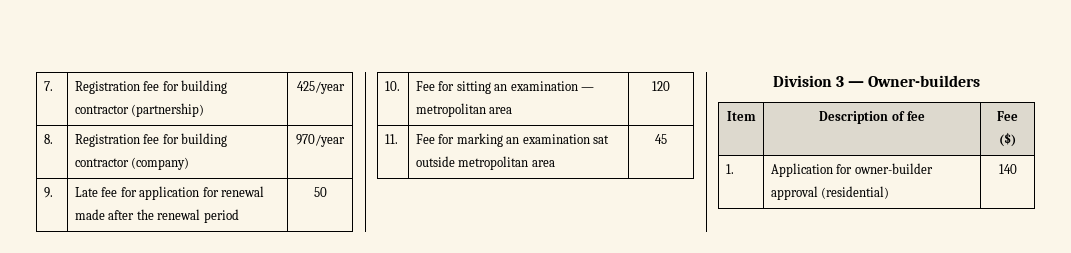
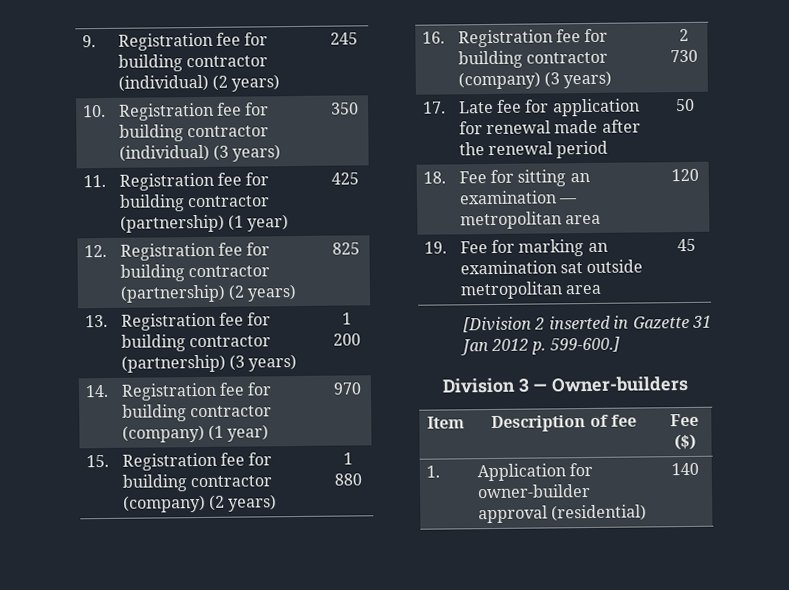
- 7. | Registration fee for building contractor (partnership) | 425/year
- 8. | Registration fee for building contractor (company) | 970/year
- 9. | Late fee for application for renewal made after the renewal period | 50
+ 9. | Registration fee for building contractor (individual) (2 years) | 245
+ 10. | Registration fee for building contractor (individual) (3 years) | 350
+ 11. | Registration fee for building contractor (partnership) (1 year) | 425
+ 12. | Registration fee for building contractor (partnership) (2 years) | 825
+ 13. | Registration fee for building contractor (partnership) (3 years) | 1 200
+ 14. | Registration fee for building contractor (company) (1 year) | 970
+ 15. | Registration fee for building contractor (company) (2 years) | 1 880
+ 16. | Registration fee for building contractor (company) (3 years) | 2 730
+ 17. | Late fee for application for renewal made after the renewal period | 50
- 10. | Fee for sitting an examination — metropolitan area | 120
+ 18. | Fee for sitting an examination — metropolitan area | 120
- 11. | Fee for marking an examination sat outside metropolitan area | 45
+ 19. | Fee for marking an examination sat outside metropolitan area | 45
+ [Division 2 inserted in Gazette 31 Jan 2012 p. 599-600.]

